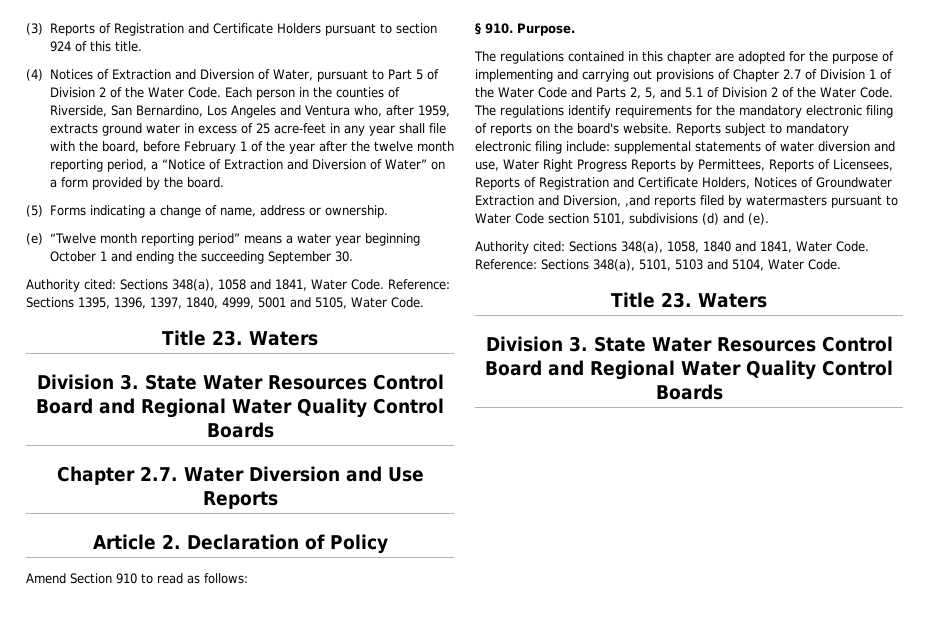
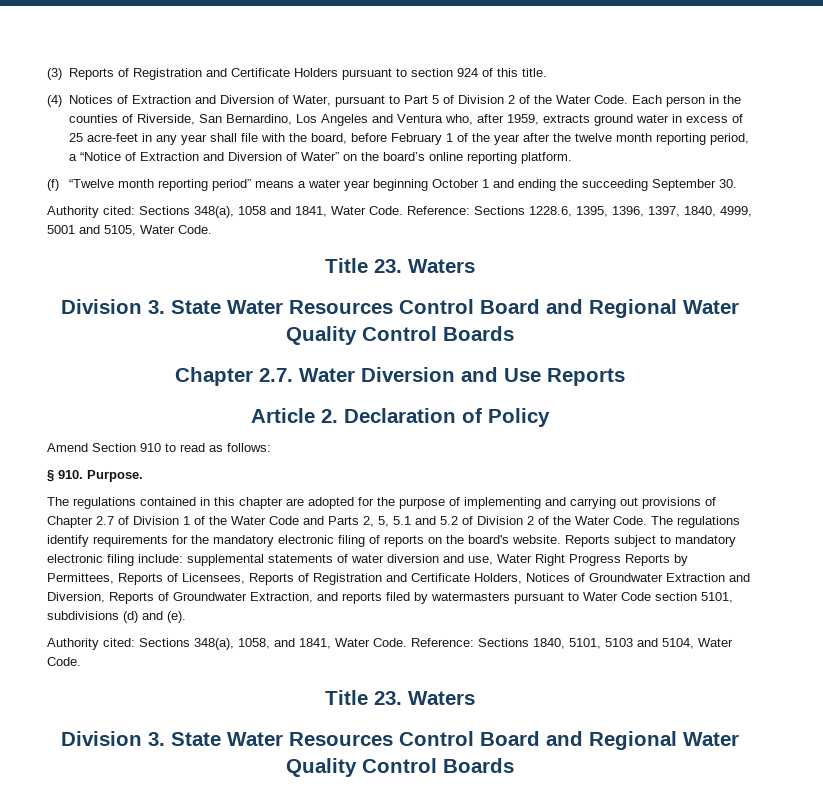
- Each person in the counties of Riverside, San Bernardino, Los Angeles and Ventura who, after 1959, extracts ground water in excess of 25 acre-feet in any year shall file with the board, before February 1 of the year after the twelve month reporting period, a “Notice of Extraction and Diversion of Water” on a form provided by the board.
- (5) Forms indicating a change of name, address or ownership.
- (e) “Twelve month reporting period” means a water year beginning October 1 and ending the succeeding September 30.
+ Each person in the counties of Riverside, San Bernardino, Los Angeles and Ventura who, after 1959, extracts ground water in excess of 25 acre-feet in any year shall file with the board, before February 1 of the year after the twelve month reporting period, a “Notice of Extraction and Diversion of Water” on the board’s online reporting platform.
+ (f) “Twelve month reporting period” means a water year beginning October 1 and ending the succeeding September 30.
- Reference: Sections 1395, 1396, 1397, 1840, 4999, 5001 and 5105, Water Code.
+ Reference: Sections 1228.6, 1395, 1396, 1397, 1840, 4999, 5001 and 5105, Water Code.
- The regulations contained in this chapter are adopted for the purpose of implementing and carrying out provisions of Chapter 2.7 of Division 1 of the Water Code and Parts 2, 5, and 5.1 of Division 2 of the Water Code.
+ The regulations contained in this chapter are adopted for the purpose of implementing and carrying out provisions of Chapter 2.7 of Division 1 of the Water Code and Parts 2, 5, 5.1 and 5.2 of Division 2 of the Water Code.
- Reports subject to mandatory electronic filing include: supplemental statements of water diversion and use, Water Right Progress Reports by Permittees, Reports of Licensees, Reports of Registration and Certificate Holders, Notices of Groundwater Extraction and Diversion, ,and reports filed by watermasters pursuant to Water Code section 5101, subdivisions (d) and (e).
+ Reports subject to mandatory electronic filing include: supplemental statements of water diversion and use, Water Right Progress Reports by Permittees, Reports of Licensees, Reports of Registration and Certificate Holders, Notices of Groundwater Extraction and Diversion, Reports of Groundwater Extraction, and reports filed by watermasters pursuant to Water Code section 5101, subdivisions (d) and (e).
- Authority cited: Sections 348(a), 1058, 1840 and 1841, Water Code. Reference: Sections 348(a), 5101, 5103 and 5104, Water Code.
+ Authority cited: Sections 348(a), 1058, and 1841, Water Code. Reference: Sections 1840, 5101, 5103 and 5104, Water Code.

